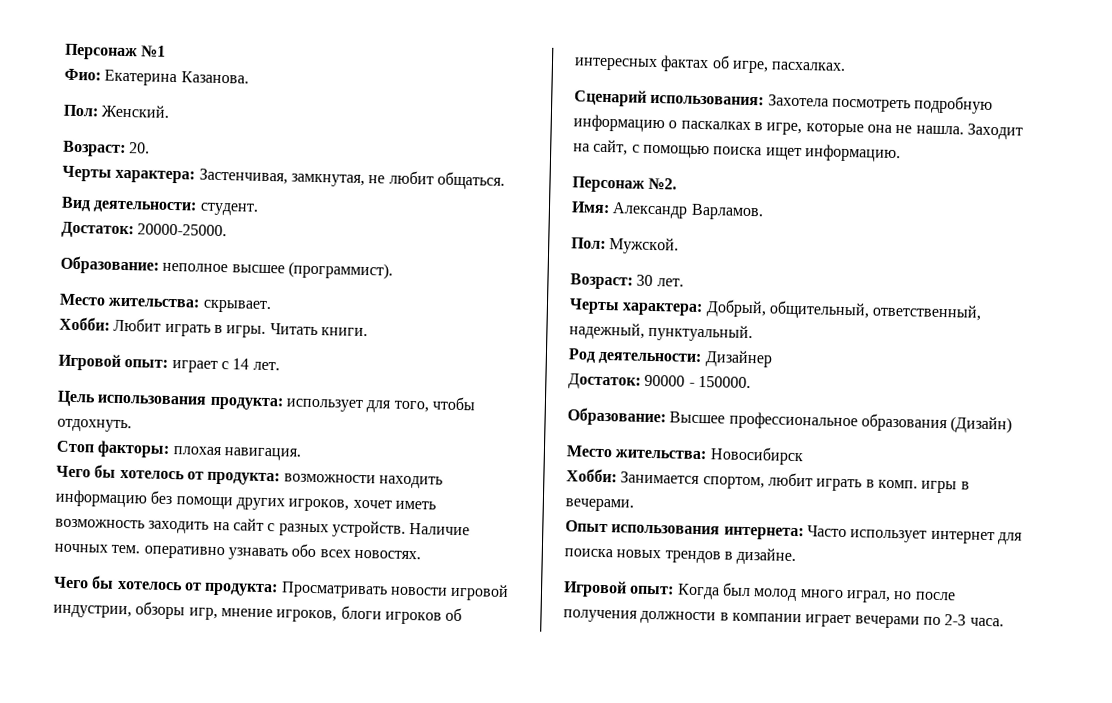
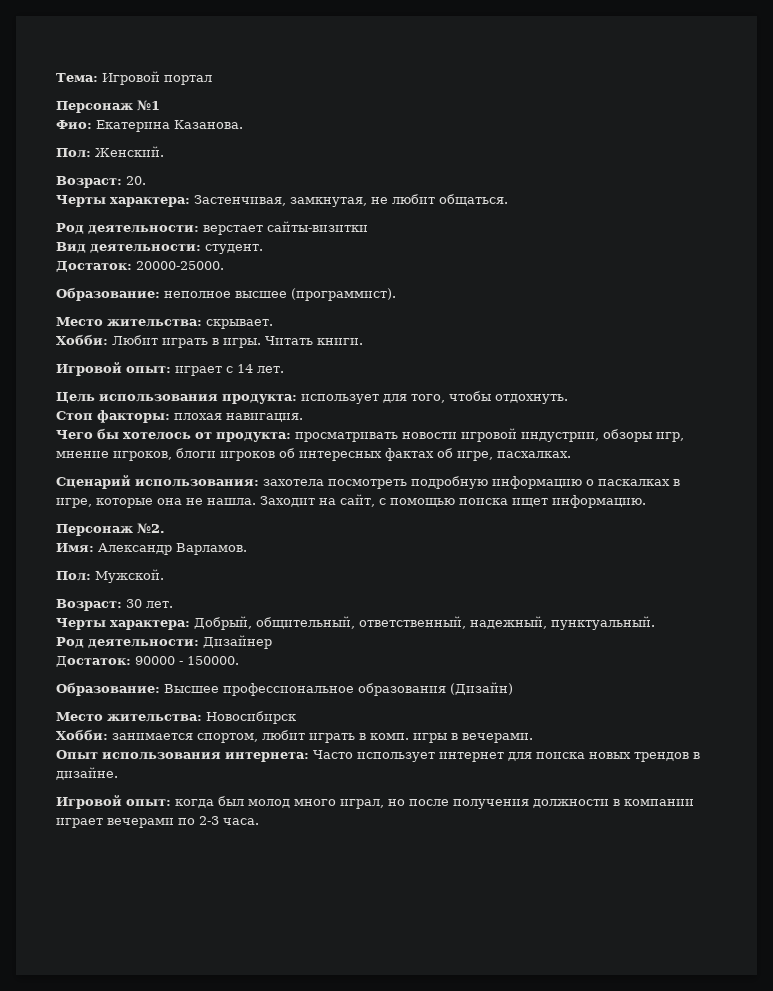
+ Тема: Игровой портал
+ Род деятельности: верстает сайты-визитки
- Чего бы хотелось от продукта: возможности находить информацию без помощи других игроков, хочет иметь возможность заходить на сайт с разных устройств. Наличие ночных тем. оперативно узнавать обо всех новостях.
- Чего бы хотелось от продукта: Просматривать новости игровой индустрии, обзоры игр, мнение игроков, блоги игроков об интересных фактах об игре, пасхалках.
+ Чего бы хотелось от продукта: просматривать новости игровой индустрии, обзоры игр, мнение игроков, блоги игроков об интересных фактах об игре, пасхалках.
- Сценарий использования: Захотела посмотреть подробную информацию о паскалках в игре, которые она не нашла.
+ Сценарий использования: захотела посмотреть подробную информацию о паскалках в игре, которые она не нашла.
- Хобби: Занимается спортом, любит играть в комп. игры в вечерами.
+ Хобби: занимается спортом, любит играть в комп. игры в вечерами.
- Игровой опыт: Когда был молод много играл, но после получения должности в компании играет вечерами по 2-3 часа.
+ Игровой опыт: когда был молод много играл, но после получения должности в компании играет вечерами по 2-3 часа.

